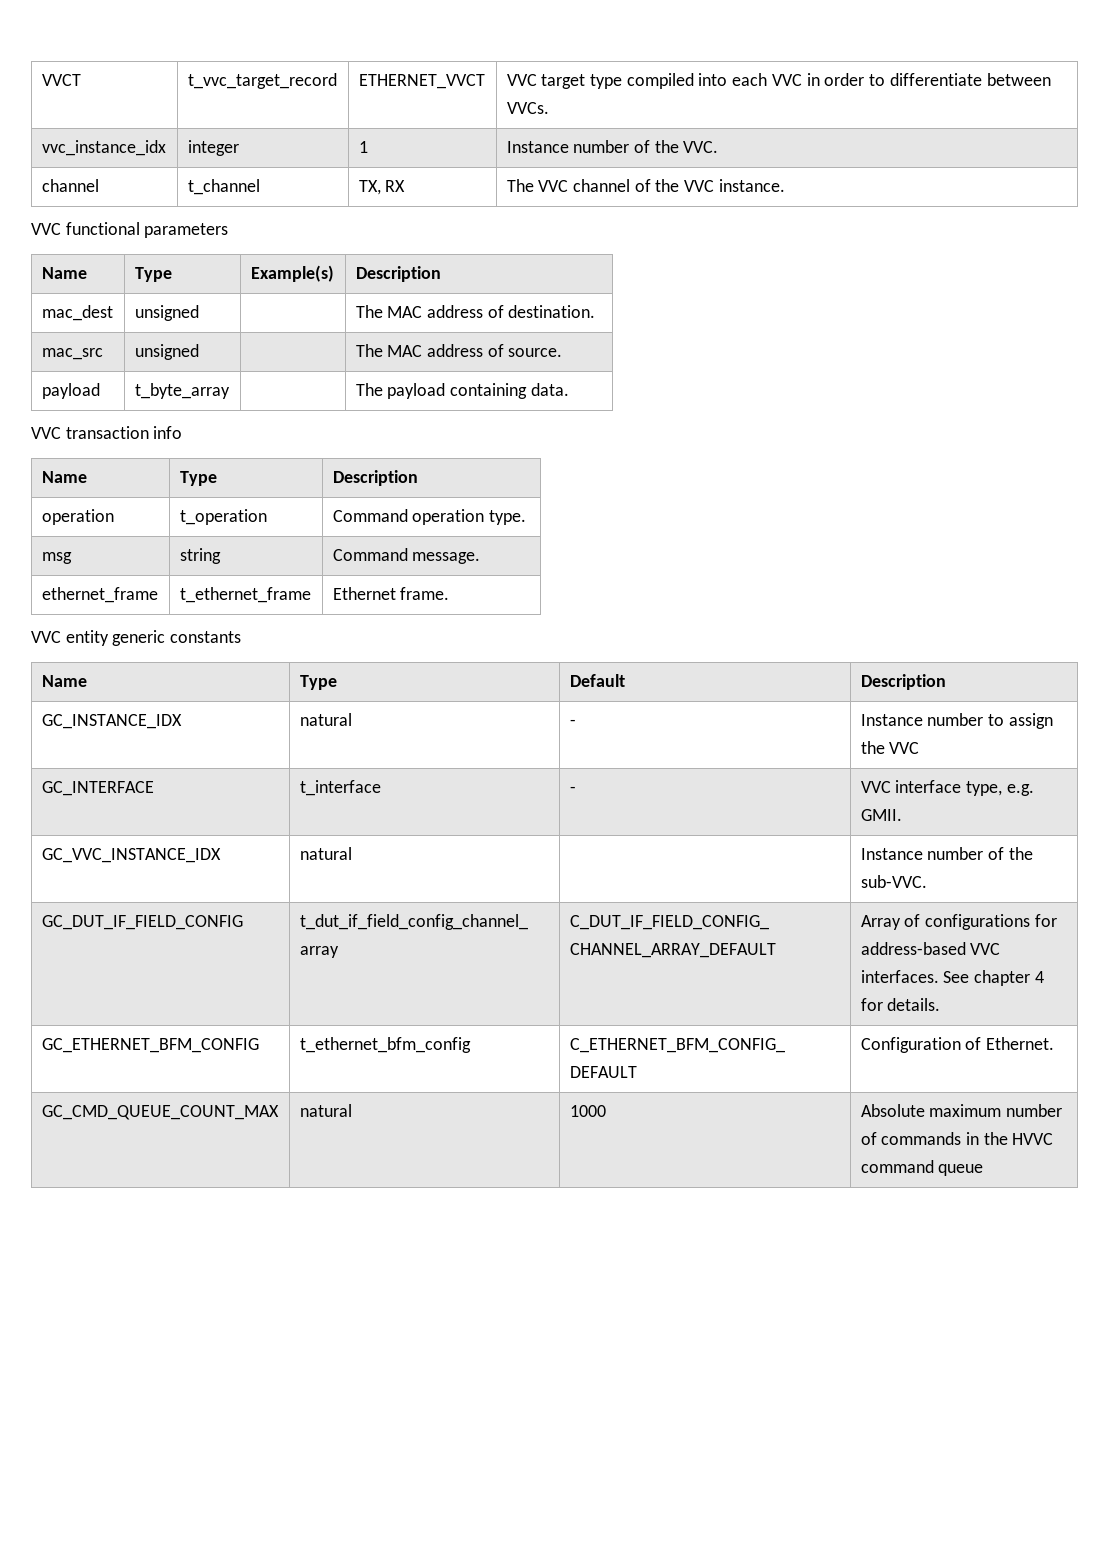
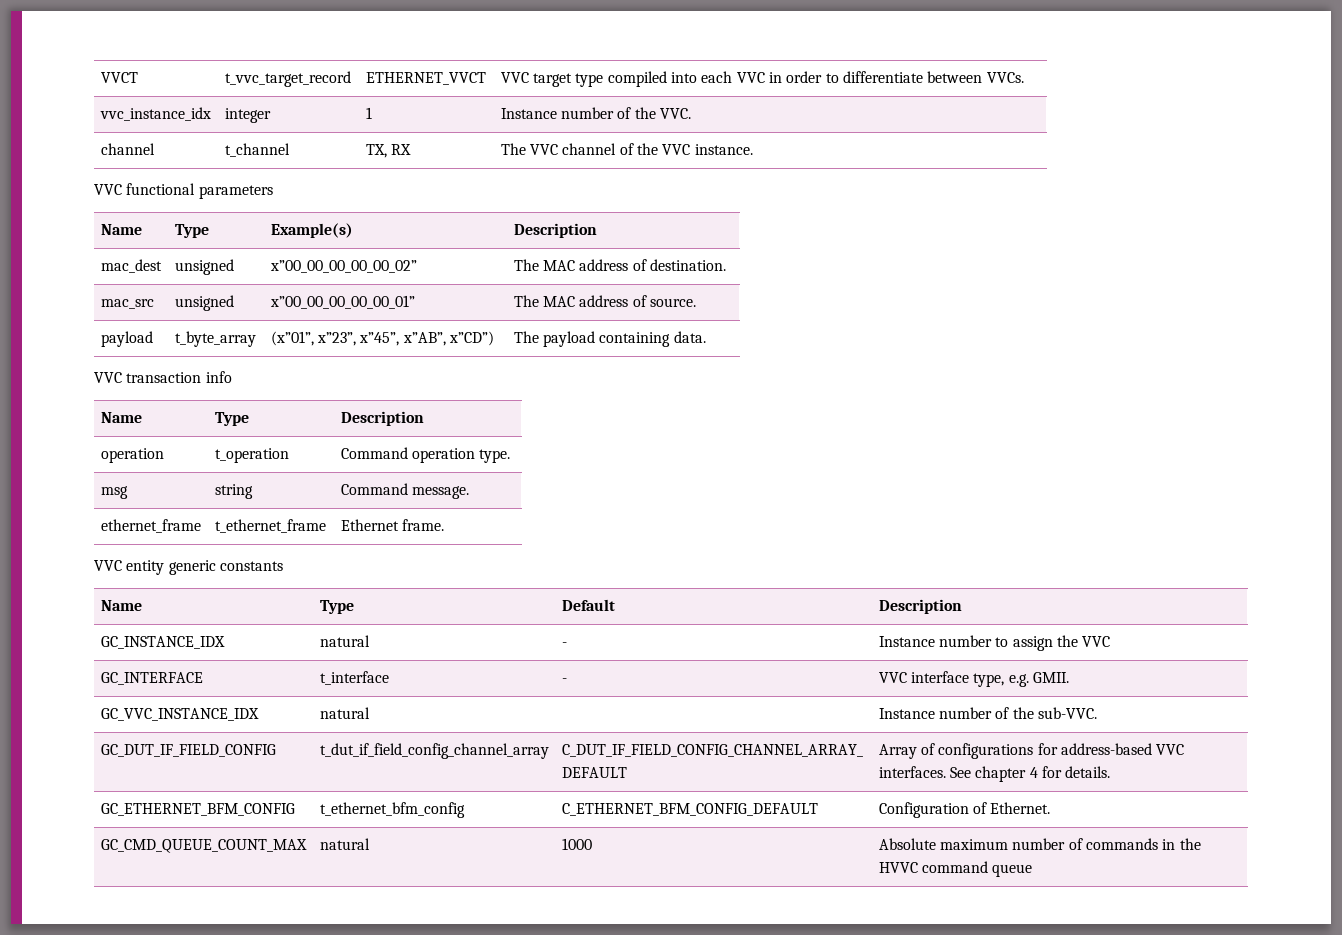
- mac_dest | unsigned | | The MAC address of destination.
+ mac_dest | unsigned | x”00_00_00_00_00_02” | The MAC address of destination.
- mac_src | unsigned | | The MAC address of source.
+ mac_src | unsigned | x”00_00_00_00_00_01” | The MAC address of source.
- payload | t_byte_array | | The payload containing data.
+ payload | t_byte_array | (x”01”, x”23”, x”45”, x”AB”, x”CD”) | The payload containing data.

